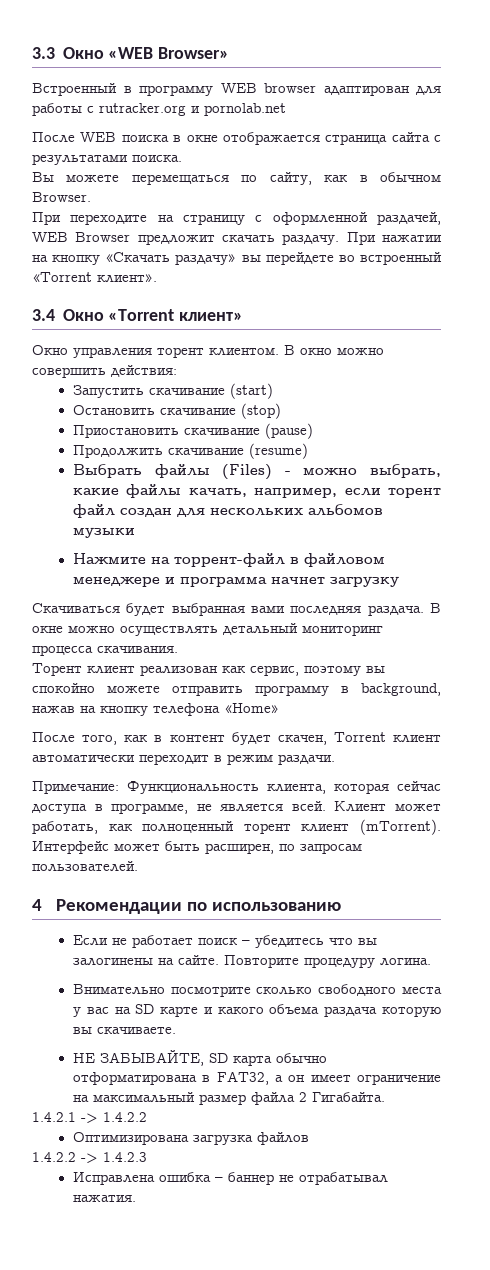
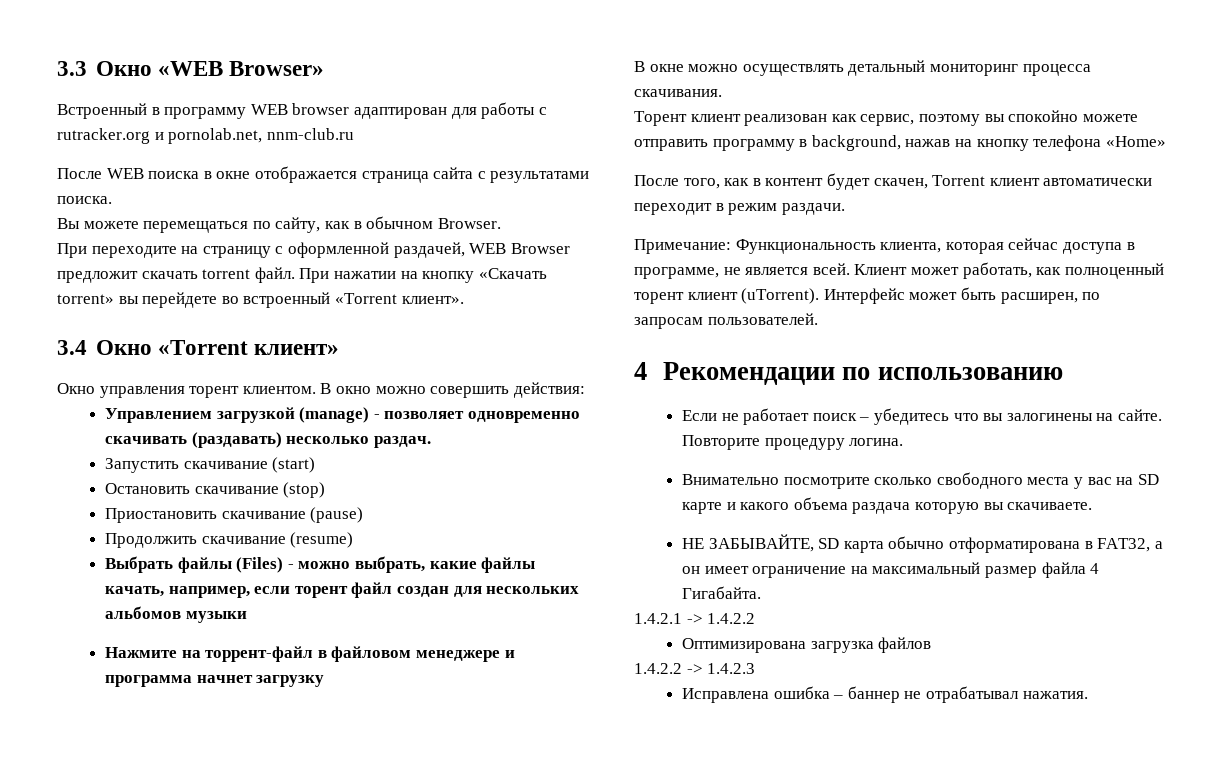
- Встроенный в программу WEB browser адаптирован для работы с rutracker.org и pornolab.net
+ Встроенный в программу WEB browser адаптирован для работы с rutracker.org и pornolab.net, nnm-club.ru
- При переходите на страницу с оформленной раздачей, WEB Browser предложит скачать раздачу.
+ При переходите на страницу с оформленной раздачей, WEB Browser предложит скачать torrent файл.
- При нажатии на кнопку «Скачать раздачу» вы перейдете во встроенный «Torrent клиент».
+ При нажатии на кнопку «Скачать torrent» вы перейдете во встроенный «Torrent клиент».
+ Управлением загрузкой (manage) - позволяет одновременно скачивать (раздавать) несколько раздач.
- Скачиваться будет выбранная вами последняя раздача.
- Клиент может работать, как полноценный торент клиент (mTorrent).
+ Клиент может работать, как полноценный торент клиент (uTorrent).
- НЕ ЗАБЫВАЙТЕ, SD карта обычно отформатирована в FAT32, а он имеет ограничение на максимальный размер файла 2 Гигабайта.
+ НЕ ЗАБЫВАЙТЕ, SD карта обычно отформатирована в FAT32, а он имеет ограничение на максимальный размер файла 4 Гигабайта.

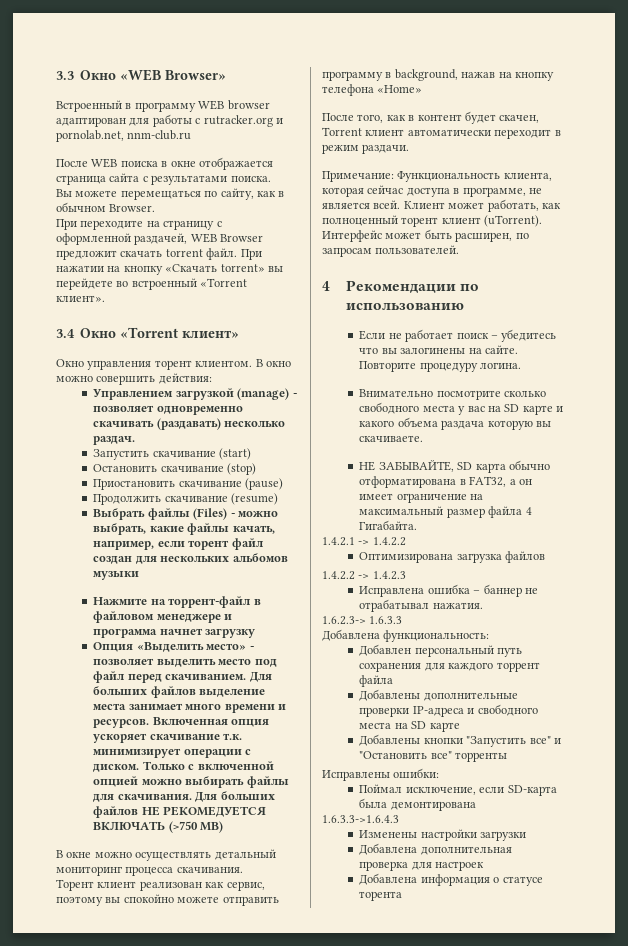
+ Опция «Выделить место» - позволяет выделить место под файл перед скачиванием. Для больших файлов выделение места занимает много времени и ресурсов. Включенная опция ускоряет скачивание т.к. минимизирует операции с диском. Только с включенной опцией можно выбирать файлы для скачивания. Для больших файлов НЕ РЕКОМЕДУЕТСЯ ВКЛЮЧАТЬ (>750 MB)
+ 1.6.2.3-> 1.6.3.3
+ Добавлена функциональность:
+ Добавлен персональный путь сохранения для каждого торрент файла
+ Добавлены дополнительные проверки IP-адреса и свободного места на SD карте
+ Добавлены кнопки "Запустить все" и "Остановить все" торренты
+ Исправлены ошибки:
+ Поймал исключение, если SD-карта была демонтирована
+ 1.6.3.3->1.6.4.3
+ Изменены настройки загрузки
+ Добавлена дополнительная проверка для настроек
+ Добавлена информация о статусе торента

